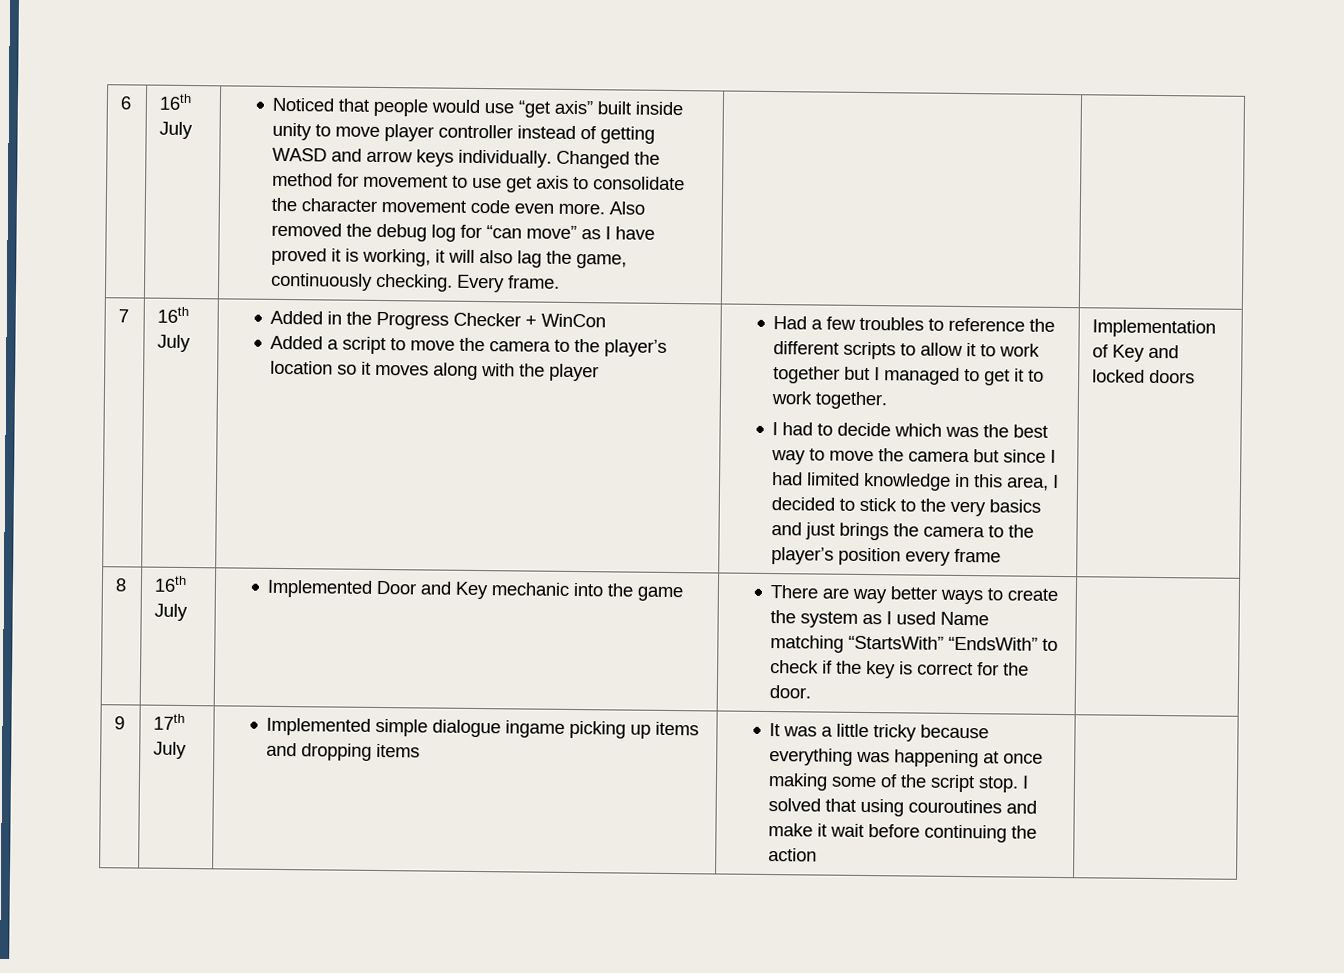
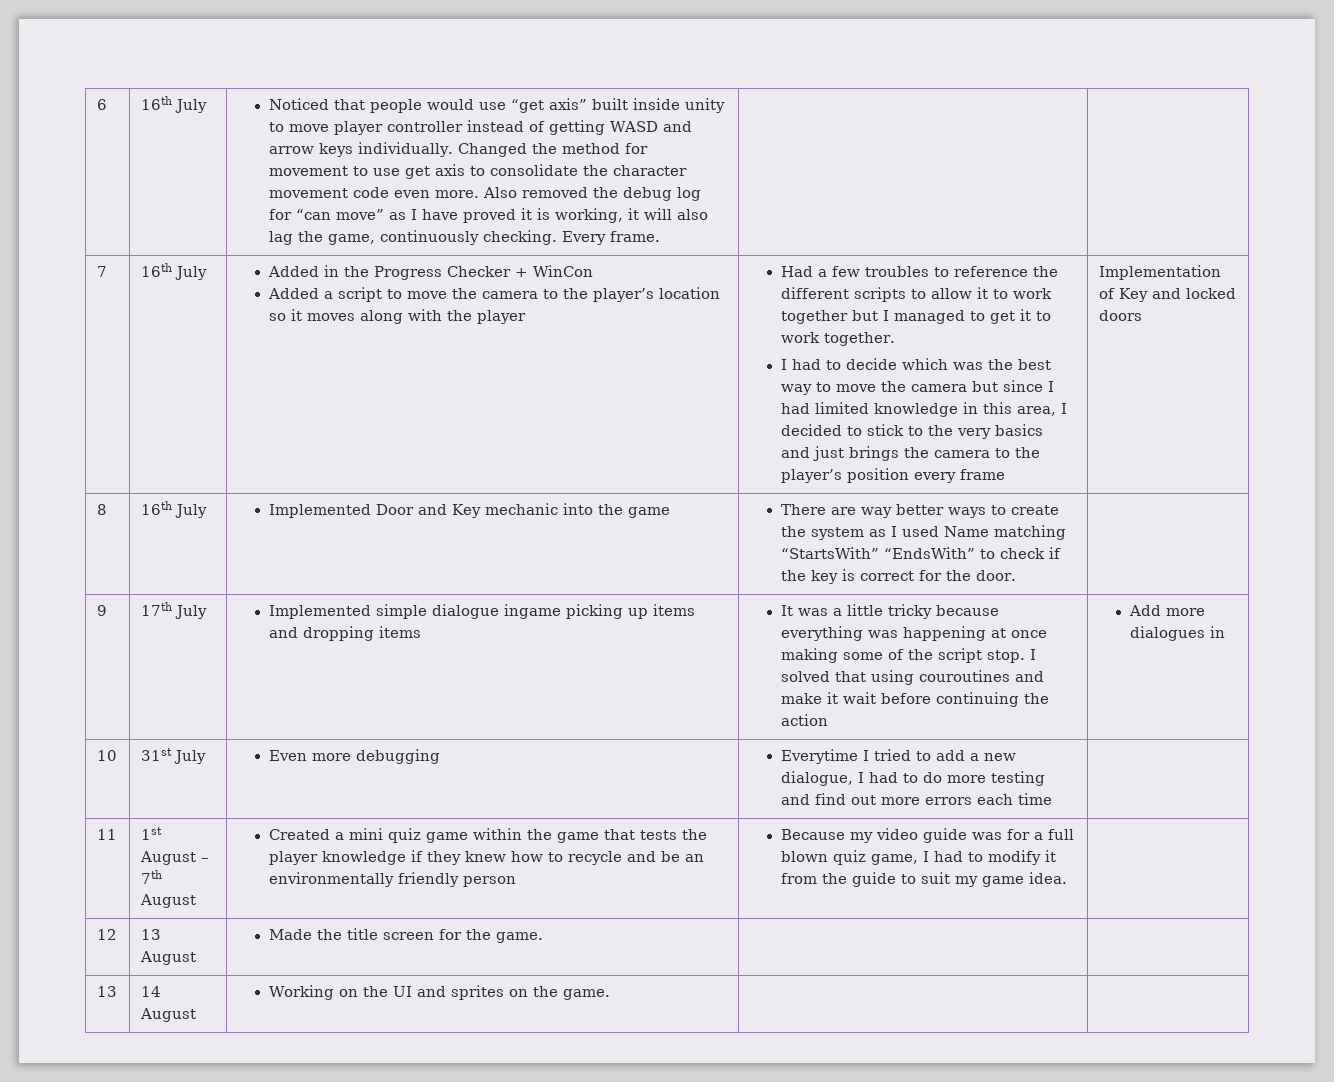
+ Add more dialogues in
+ 10 | 31st July | Even more debugging | Everytime I tried to add a new dialogue, I had to do more testing and find out more errors each time |
+ 11 | 1st August – 7th August | Created a mini quiz game within the game that tests the player knowledge if they knew how to recycle and be an environmentally friendly person | Because my video guide was for a full blown quiz game, I had to modify it from the guide to suit my game idea. |
+ 12 | 13 August | Made the title screen for the game. | |
+ 13 | 14 August | Working on the UI and sprites on the game. | |

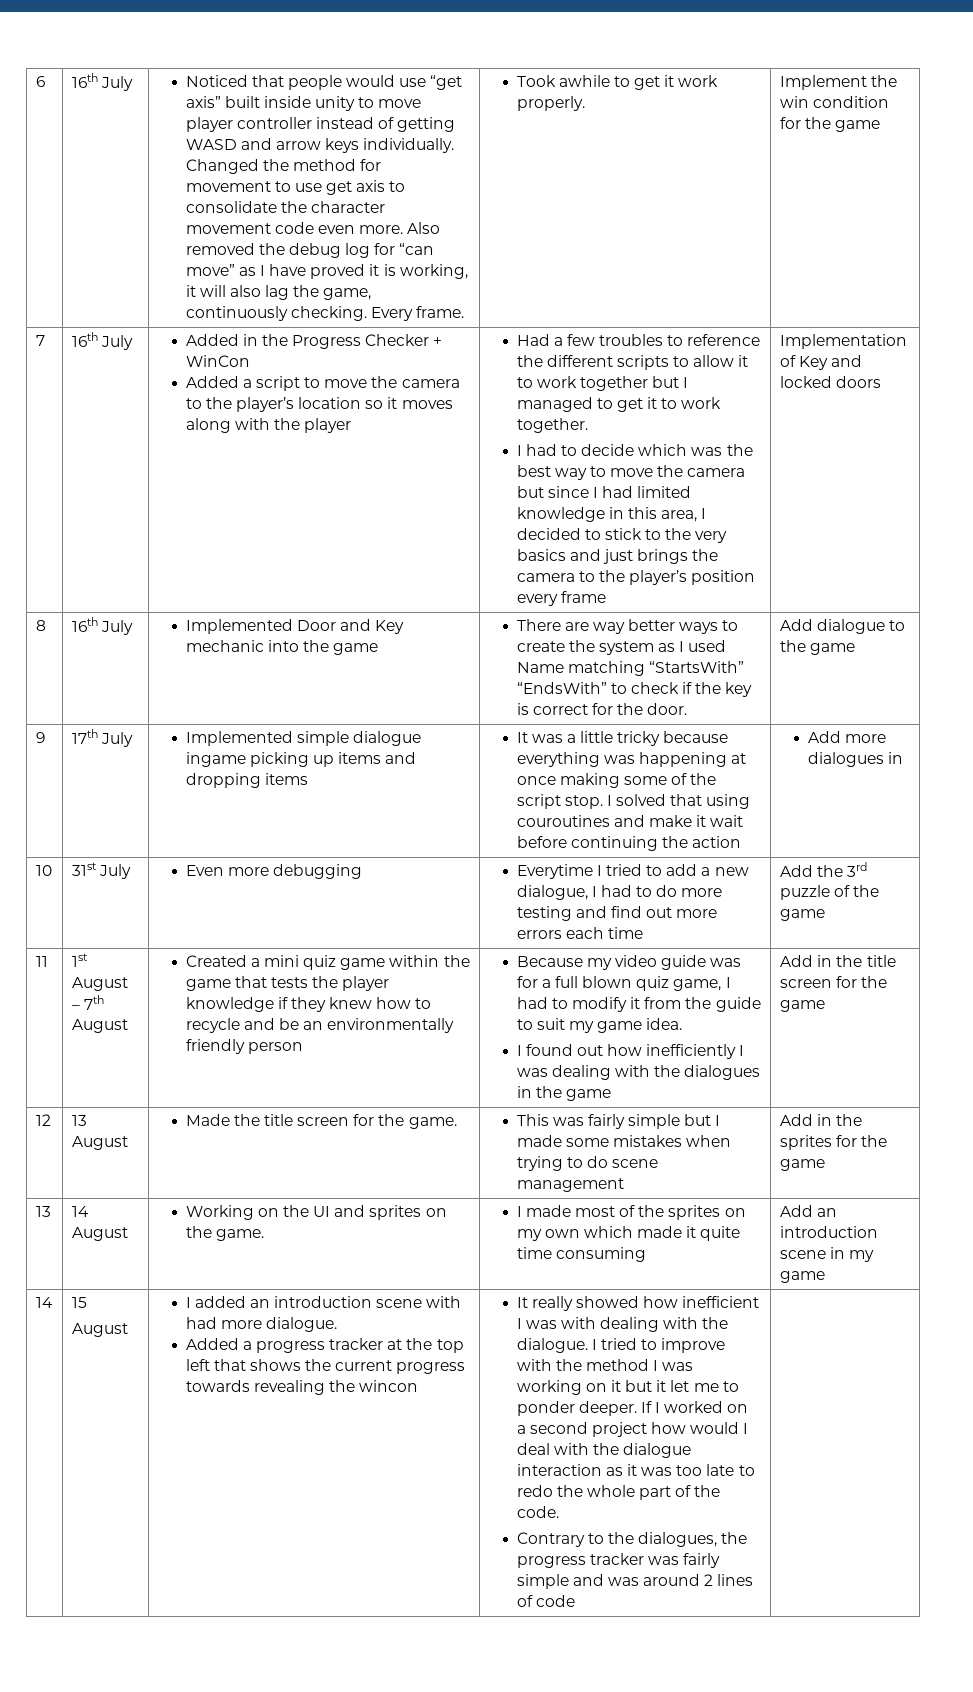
+ Took awhile to get it work properly. | Implement the win condition for the game
+ Add dialogue to the game
- 10 | 31st July | Even more debugging | Everytime I tried to add a new dialogue, I had to do more testing and find out more errors each time |
+ 10 | 31st July | Even more debugging | Everytime I tried to add a new dialogue, I had to do more testing and find out more errors each time | Add the 3rd puzzle of the game
+ I found out how inefficiently I was dealing with the dialogues in the game | Add in the title screen for the game
- 12 | 13 August | Made the title screen for the game. | |
+ 12 | 13 August | Made the title screen for the game. | This was fairly simple but I made some mistakes when trying to do scene management | Add in the sprites for the game
- 13 | 14 August | Working on the UI and sprites on the game. | |
+ 13 | 14 August | Working on the UI and sprites on the game. | I made most of the sprites on my own which made it quite time consuming | Add an introduction scene in my game
+ 14 | 15
+ August | I added an introduction scene with had more dialogue.
+ Added a progress tracker at the top left that shows the current progress towards revealing the wincon | It really showed how inefficient I was with dealing with the dialogue. I tried to improve with the method I was working on it but it let me to ponder deeper. If I worked on a second project how would I deal with the dialogue interaction as it was too late to redo the whole part of the code.
+ Contrary to the dialogues, the progress tracker was fairly simple and was around 2 lines of code

